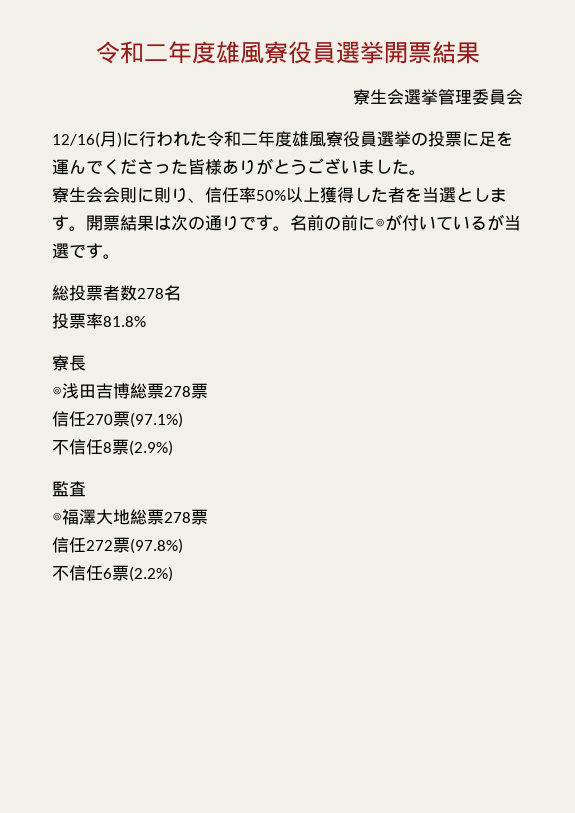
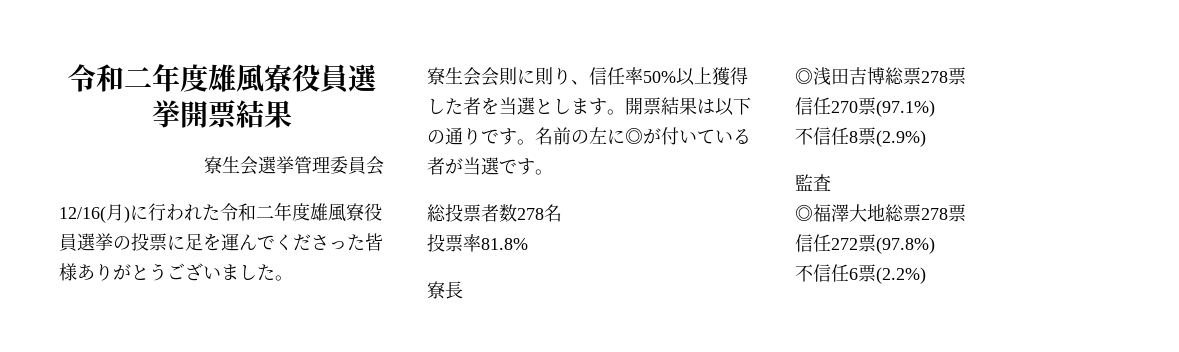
- 開票結果は次の通りです。
+ 開票結果は以下の通りです。
- 名前の前に◎が付いているが当選です。
+ 名前の左に◎が付いている者が当選です。

